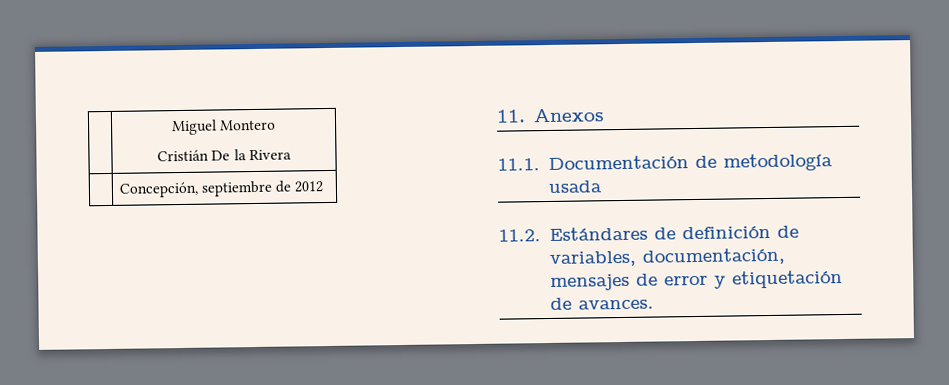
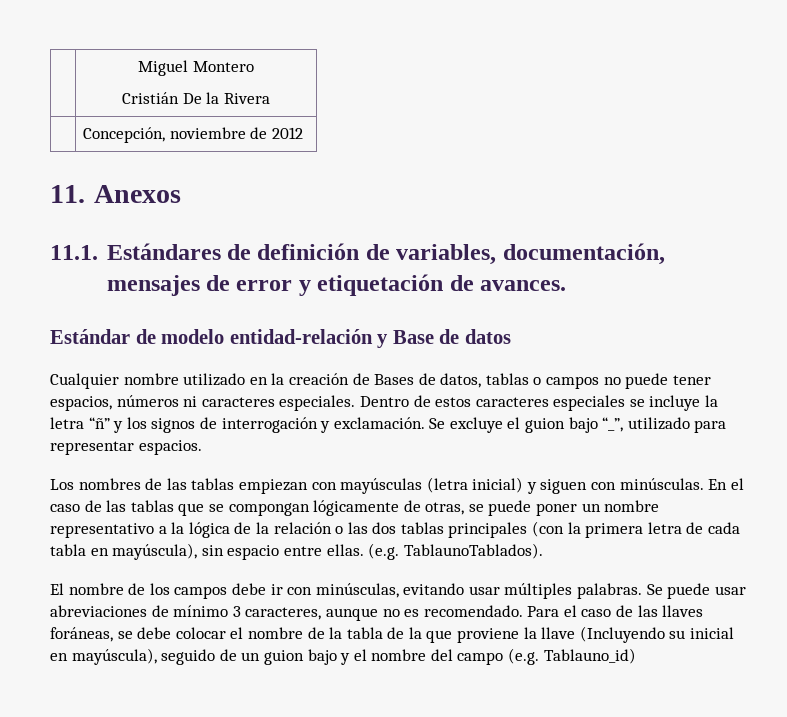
- | Concepción, septiembre de 2012
+ | Concepción, noviembre de 2012
- 11.1. Documentación de metodología usada
- 11.2. Estándares de definición de variables, documentación, mensajes de error y etiquetación de avances.
+ 11.1. Estándares de definición de variables, documentación, mensajes de error y etiquetación de avances.
+ Estándar de modelo entidad-relación y Base de datos
+ Cualquier nombre utilizado en la creación de Bases de datos, tablas o campos no puede tener espacios, números ni caracteres especiales. Dentro de estos caracteres especiales se incluye la letra “ñ” y los signos de interrogación y exclamación. Se excluye el guion bajo “_”, utilizado para representar espacios.
+ Los nombres de las tablas empiezan con mayúsculas (letra inicial) y siguen con minúsculas. En el caso de las tablas que se compongan lógicamente de otras, se puede poner un nombre representativo a la lógica de la relación o las dos tablas principales (con la primera letra de cada tabla en mayúscula), sin espacio entre ellas. (e.g. TablaunoTablados).
+ El nombre de los campos debe ir con minúsculas, evitando usar múltiples palabras. Se puede usar abreviaciones de mínimo 3 caracteres, aunque no es recomendado. Para el caso de las llaves foráneas, se debe colocar el nombre de la tabla de la que proviene la llave (Incluyendo su inicial en mayúscula), seguido de un guion bajo y el nombre del campo (e.g. Tablauno_id)

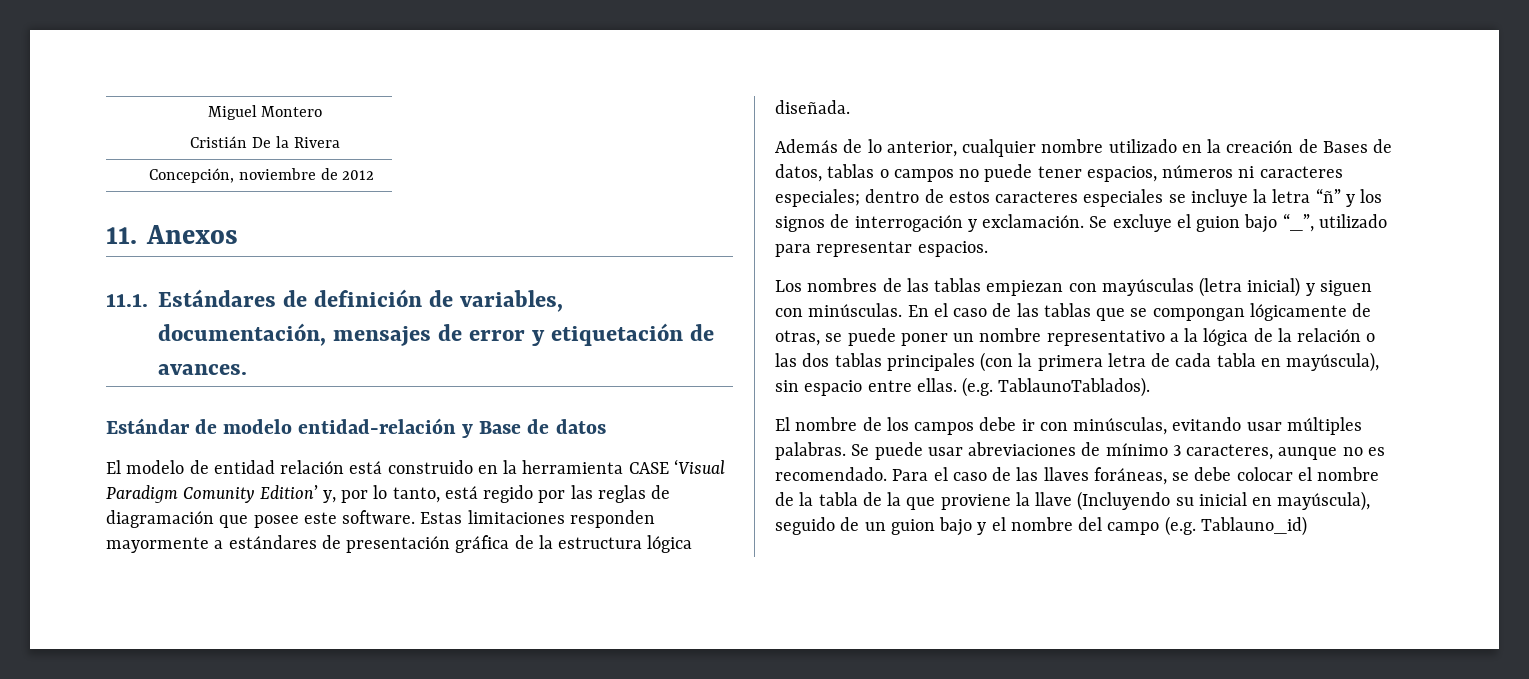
- Cualquier nombre utilizado en la creación de Bases de datos, tablas o campos no puede tener espacios, números ni caracteres especiales. Dentro de estos caracteres especiales se incluye la letra “ñ” y los signos de interrogación y exclamación.
+ El modelo de entidad relación está construido en la herramienta CASE ‘Visual Paradigm Comunity Edition’ y, por lo tanto, está regido por las reglas de diagramación que posee este software. Estas limitaciones responden mayormente a estándares de presentación gráfica de la estructura lógica diseñada.
+ Además de lo anterior, cualquier nombre utilizado en la creación de Bases de datos, tablas o campos no puede tener espacios, números ni caracteres especiales; dentro de estos caracteres especiales se incluye la letra “ñ” y los signos de interrogación y exclamación.

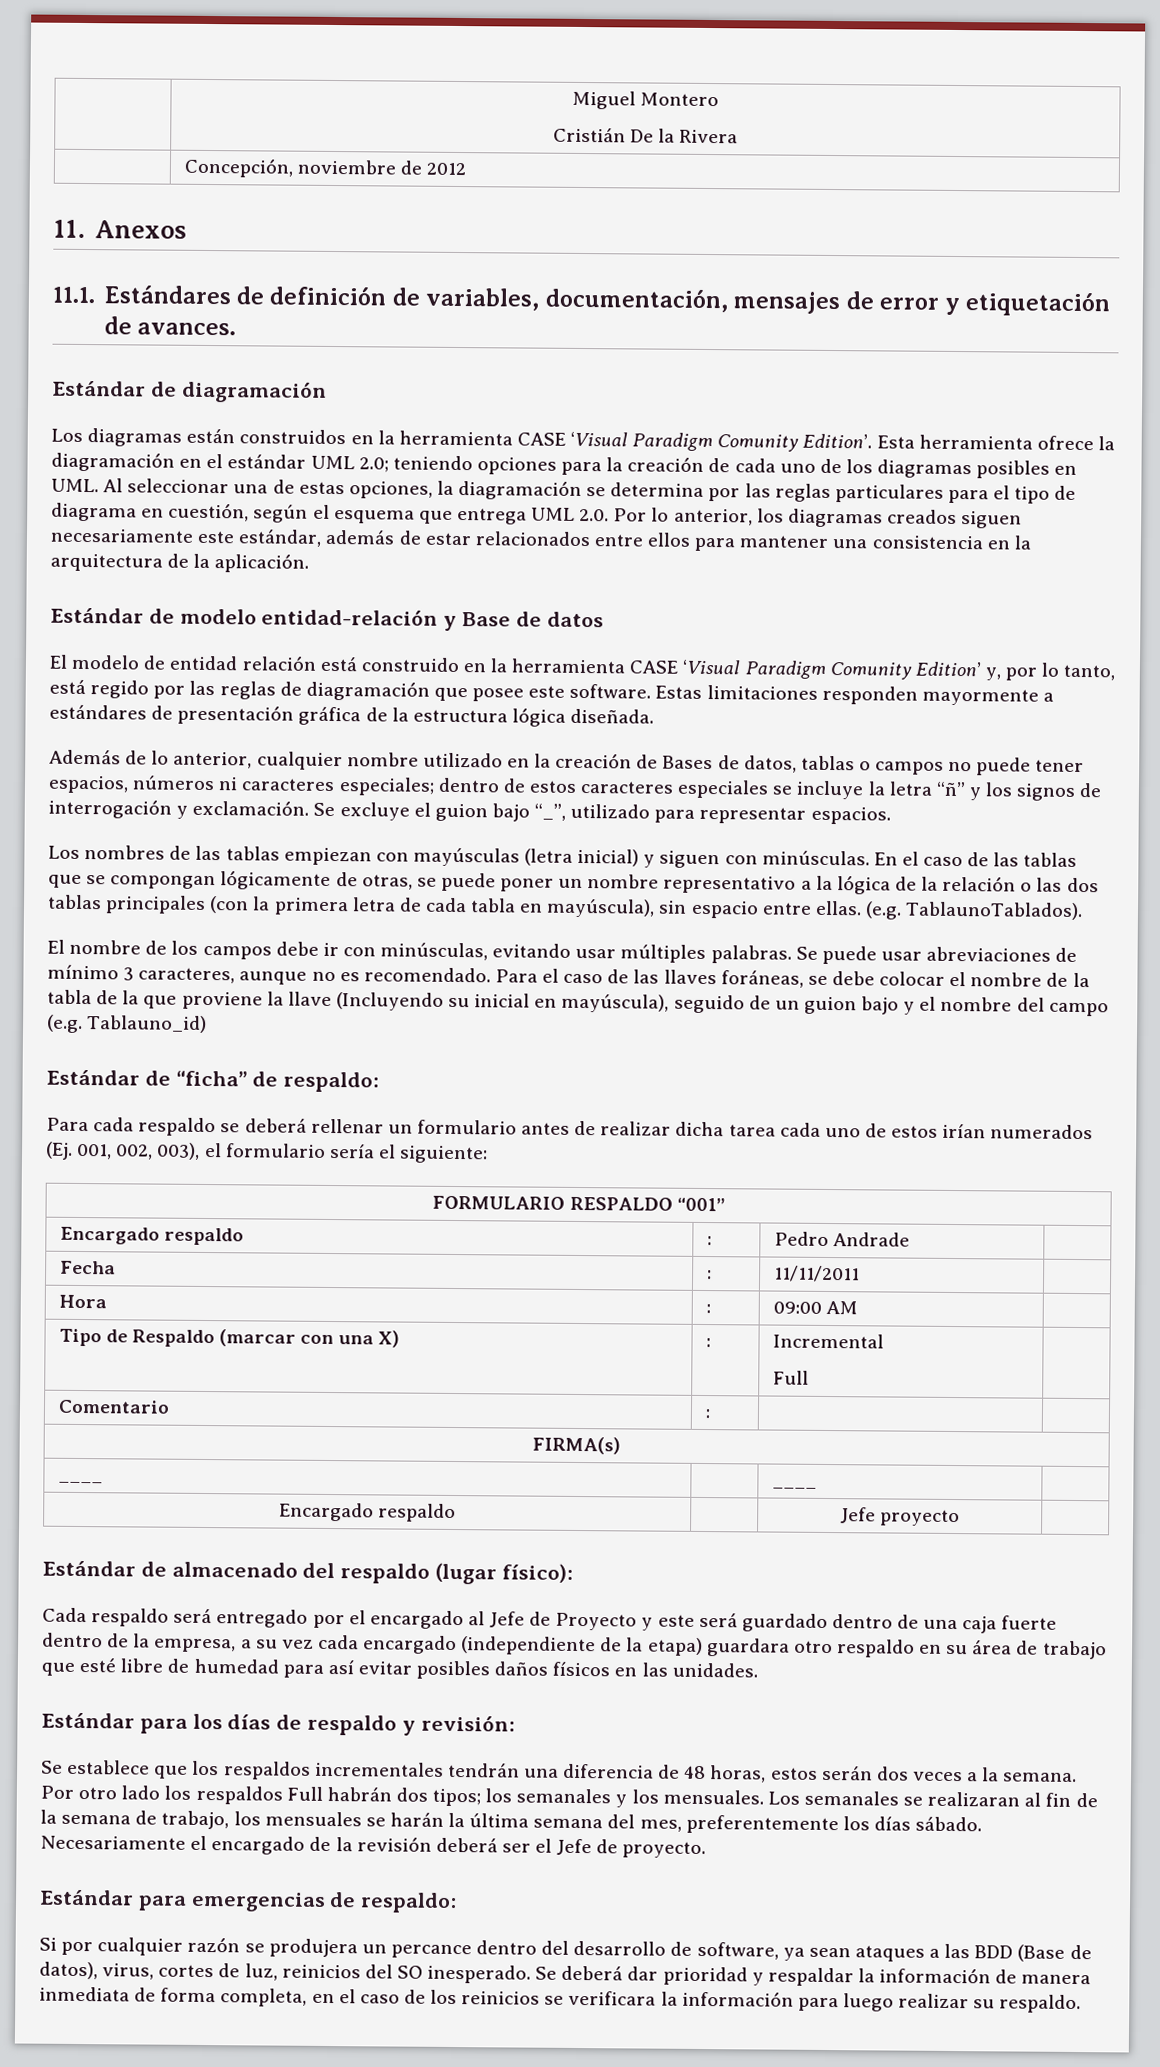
+ Estándar de diagramación
+ Los diagramas están construidos en la herramienta CASE ‘Visual Paradigm Comunity Edition’. Esta herramienta ofrece la diagramación en el estándar UML 2.0; teniendo opciones para la creación de cada uno de los diagramas posibles en UML. Al seleccionar una de estas opciones, la diagramación se determina por las reglas particulares para el tipo de diagrama en cuestión, según el esquema que entrega UML 2.0. Por lo anterior, los diagramas creados siguen necesariamente este estándar, además de estar relacionados entre ellos para mantener una consistencia en la arquitectura de la aplicación.
+ Estándar de “ficha” de respaldo:
+ Para cada respaldo se deberá rellenar un formulario antes de realizar dicha tarea cada uno de estos irían numerados (Ej. 001, 002, 003), el formulario sería el siguiente:
+ FORMULARIO RESPALDO “001”
+ Encargado respaldo | : | Pedro Andrade |
+ Fecha | : | 11/11/2011 |
+ Hora | : | 09:00 AM |
+ Tipo de Respaldo (marcar con una X) | : | Incremental
+ Full |
+ Comentario | : | |
+ FIRMA(s)
+ ____ | | ____ |
+ Encargado respaldo | | Jefe proyecto |
+ Estándar de almacenado del respaldo (lugar físico):
+ Cada respaldo será entregado por el encargado al Jefe de Proyecto y este será guardado dentro de una caja fuerte dentro de la empresa, a su vez cada encargado (independiente de la etapa) guardara otro respaldo en su área de trabajo que esté libre de humedad para así evitar posibles daños físicos en las unidades.
+ Estándar para los días de respaldo y revisión:
+ Se establece que los respaldos incrementales tendrán una diferencia de 48 horas, estos serán dos veces a la semana. Por otro lado los respaldos Full habrán dos tipos; los semanales y los mensuales. Los semanales se realizaran al fin de la semana de trabajo, los mensuales se harán la última semana del mes, preferentemente los días sábado. Necesariamente el encargado de la revisión deberá ser el Jefe de proyecto.
+ Estándar para emergencias de respaldo:
+ Si por cualquier razón se produjera un percance dentro del desarrollo de software, ya sean ataques a las BDD (Base de datos), virus, cortes de luz, reinicios del SO inesperado. Se deberá dar prioridad y respaldar la información de manera inmediata de forma completa, en el caso de los reinicios se verificara la información para luego realizar su respaldo.

